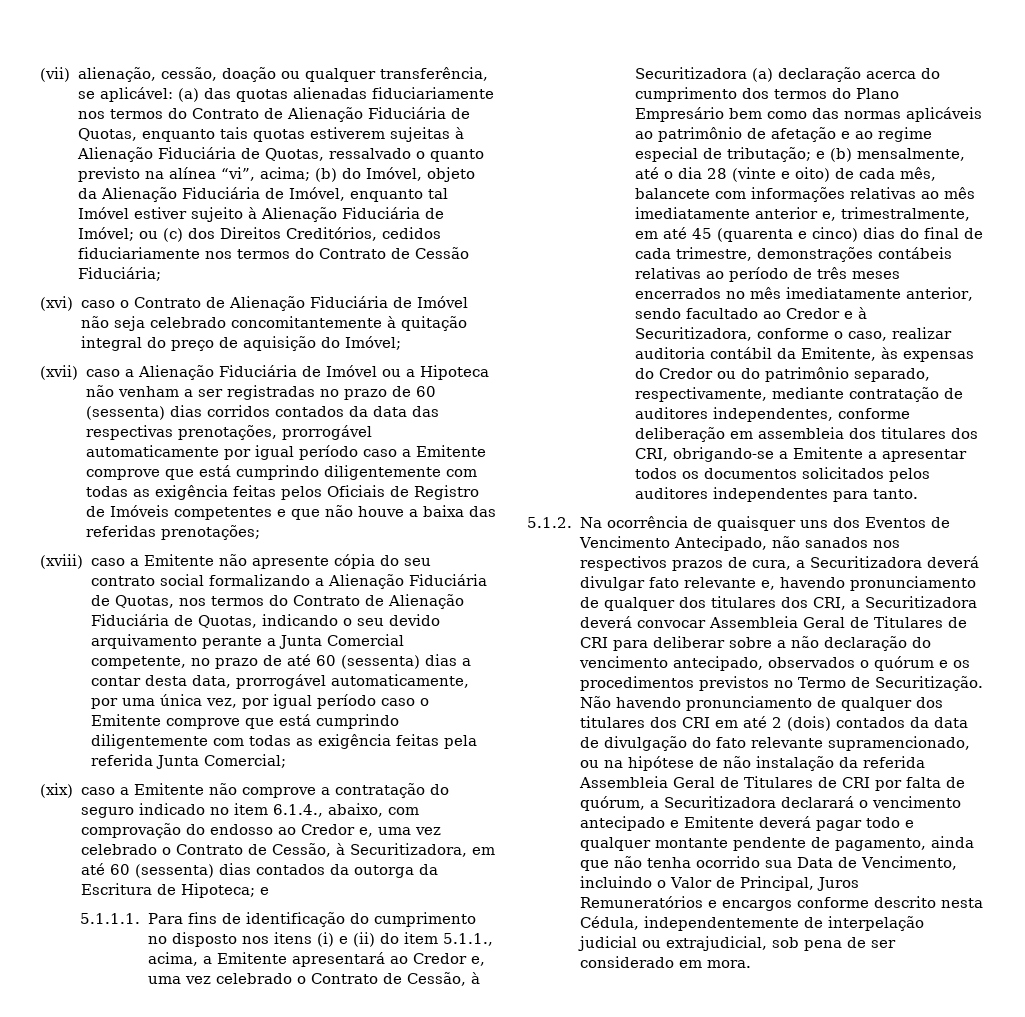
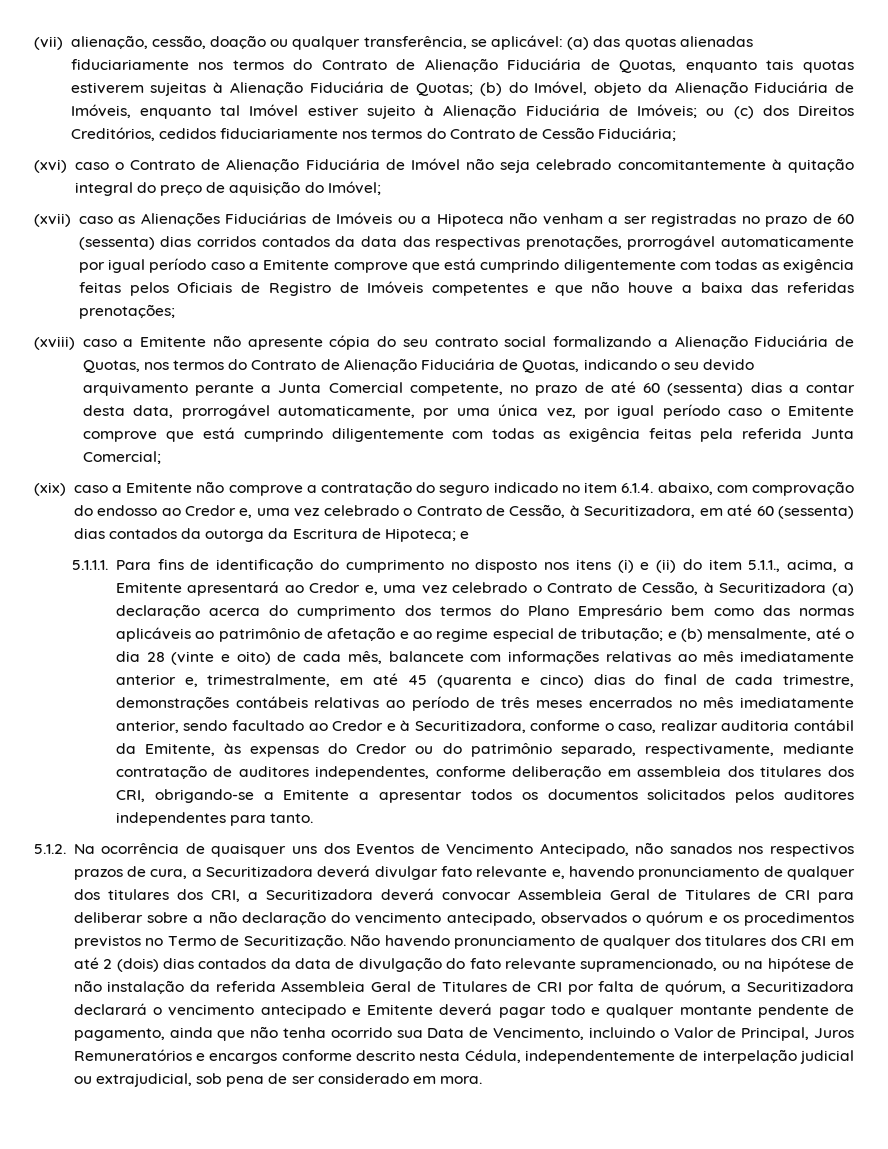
- (a) das quotas alienadas fiduciariamente nos termos do Contrato de Alienação Fiduciária de Quotas, enquanto tais quotas estiverem sujeitas à Alienação Fiduciária de Quotas, ressalvado o quanto previsto na alínea “vi”, acima;
+ (a) das quotas alienadas fiduciariamente nos termos do Contrato de Alienação Fiduciária de Quotas, enquanto tais quotas estiverem sujeitas à Alienação Fiduciária de Quotas;
- (b) do Imóvel, objeto da Alienação Fiduciária de Imóvel, enquanto tal Imóvel estiver sujeito à Alienação Fiduciária de Imóvel;
+ (b) do Imóvel, objeto da Alienação Fiduciária de Imóveis, enquanto tal Imóvel estiver sujeito à Alienação Fiduciária de Imóveis;
- (xvii) caso a Alienação Fiduciária de Imóvel ou a Hipoteca não venham a ser registradas no prazo de 60 (sessenta) dias corridos contados da data das respectivas prenotações, prorrogável automaticamente por igual período caso a Emitente comprove que está cumprindo diligentemente com todas as exigência feitas pelos Oficiais de Registro de Imóveis competentes e que não houve a baixa das referidas prenotações;
+ (xvii) caso as Alienações Fiduciárias de Imóveis ou a Hipoteca não venham a ser registradas no prazo de 60 (sessenta) dias corridos contados da data das respectivas prenotações, prorrogável automaticamente por igual período caso a Emitente comprove que está cumprindo diligentemente com todas as exigência feitas pelos Oficiais de Registro de Imóveis competentes e que não houve a baixa das referidas prenotações;
- (xix) caso a Emitente não comprove a contratação do seguro indicado no item 6.1.4., abaixo, com comprovação do endosso ao Credor e, uma vez celebrado o Contrato de Cessão, à Securitizadora, em até 60 (sessenta) dias contados da outorga da Escritura de Hipoteca; e
+ (xix) caso a Emitente não comprove a contratação do seguro indicado no item 6.1.4. abaixo, com comprovação do endosso ao Credor e, uma vez celebrado o Contrato de Cessão, à Securitizadora, em até 60 (sessenta) dias contados da outorga da Escritura de Hipoteca; e
- Não havendo pronunciamento de qualquer dos titulares dos CRI em até 2 (dois) contados da data de divulgação do fato relevante supramencionado, ou na hipótese de não instalação da referida Assembleia Geral de Titulares de CRI por falta de quórum, a Securitizadora declarará o vencimento antecipado e Emitente deverá pagar todo e qualquer montante pendente de pagamento, ainda que não tenha ocorrido sua Data de Vencimento, incluindo o Valor de Principal, Juros Remuneratórios e encargos conforme descrito nesta Cédula, independentemente de interpelação judicial ou extrajudicial, sob pena de ser considerado em mora.
+ Não havendo pronunciamento de qualquer dos titulares dos CRI em até 2 (dois) dias contados da data de divulgação do fato relevante supramencionado, ou na hipótese de não instalação da referida Assembleia Geral de Titulares de CRI por falta de quórum, a Securitizadora declarará o vencimento antecipado e Emitente deverá pagar todo e qualquer montante pendente de pagamento, ainda que não tenha ocorrido sua Data de Vencimento, incluindo o Valor de Principal, Juros Remuneratórios e encargos conforme descrito nesta Cédula, independentemente de interpelação judicial ou extrajudicial, sob pena de ser considerado em mora.

